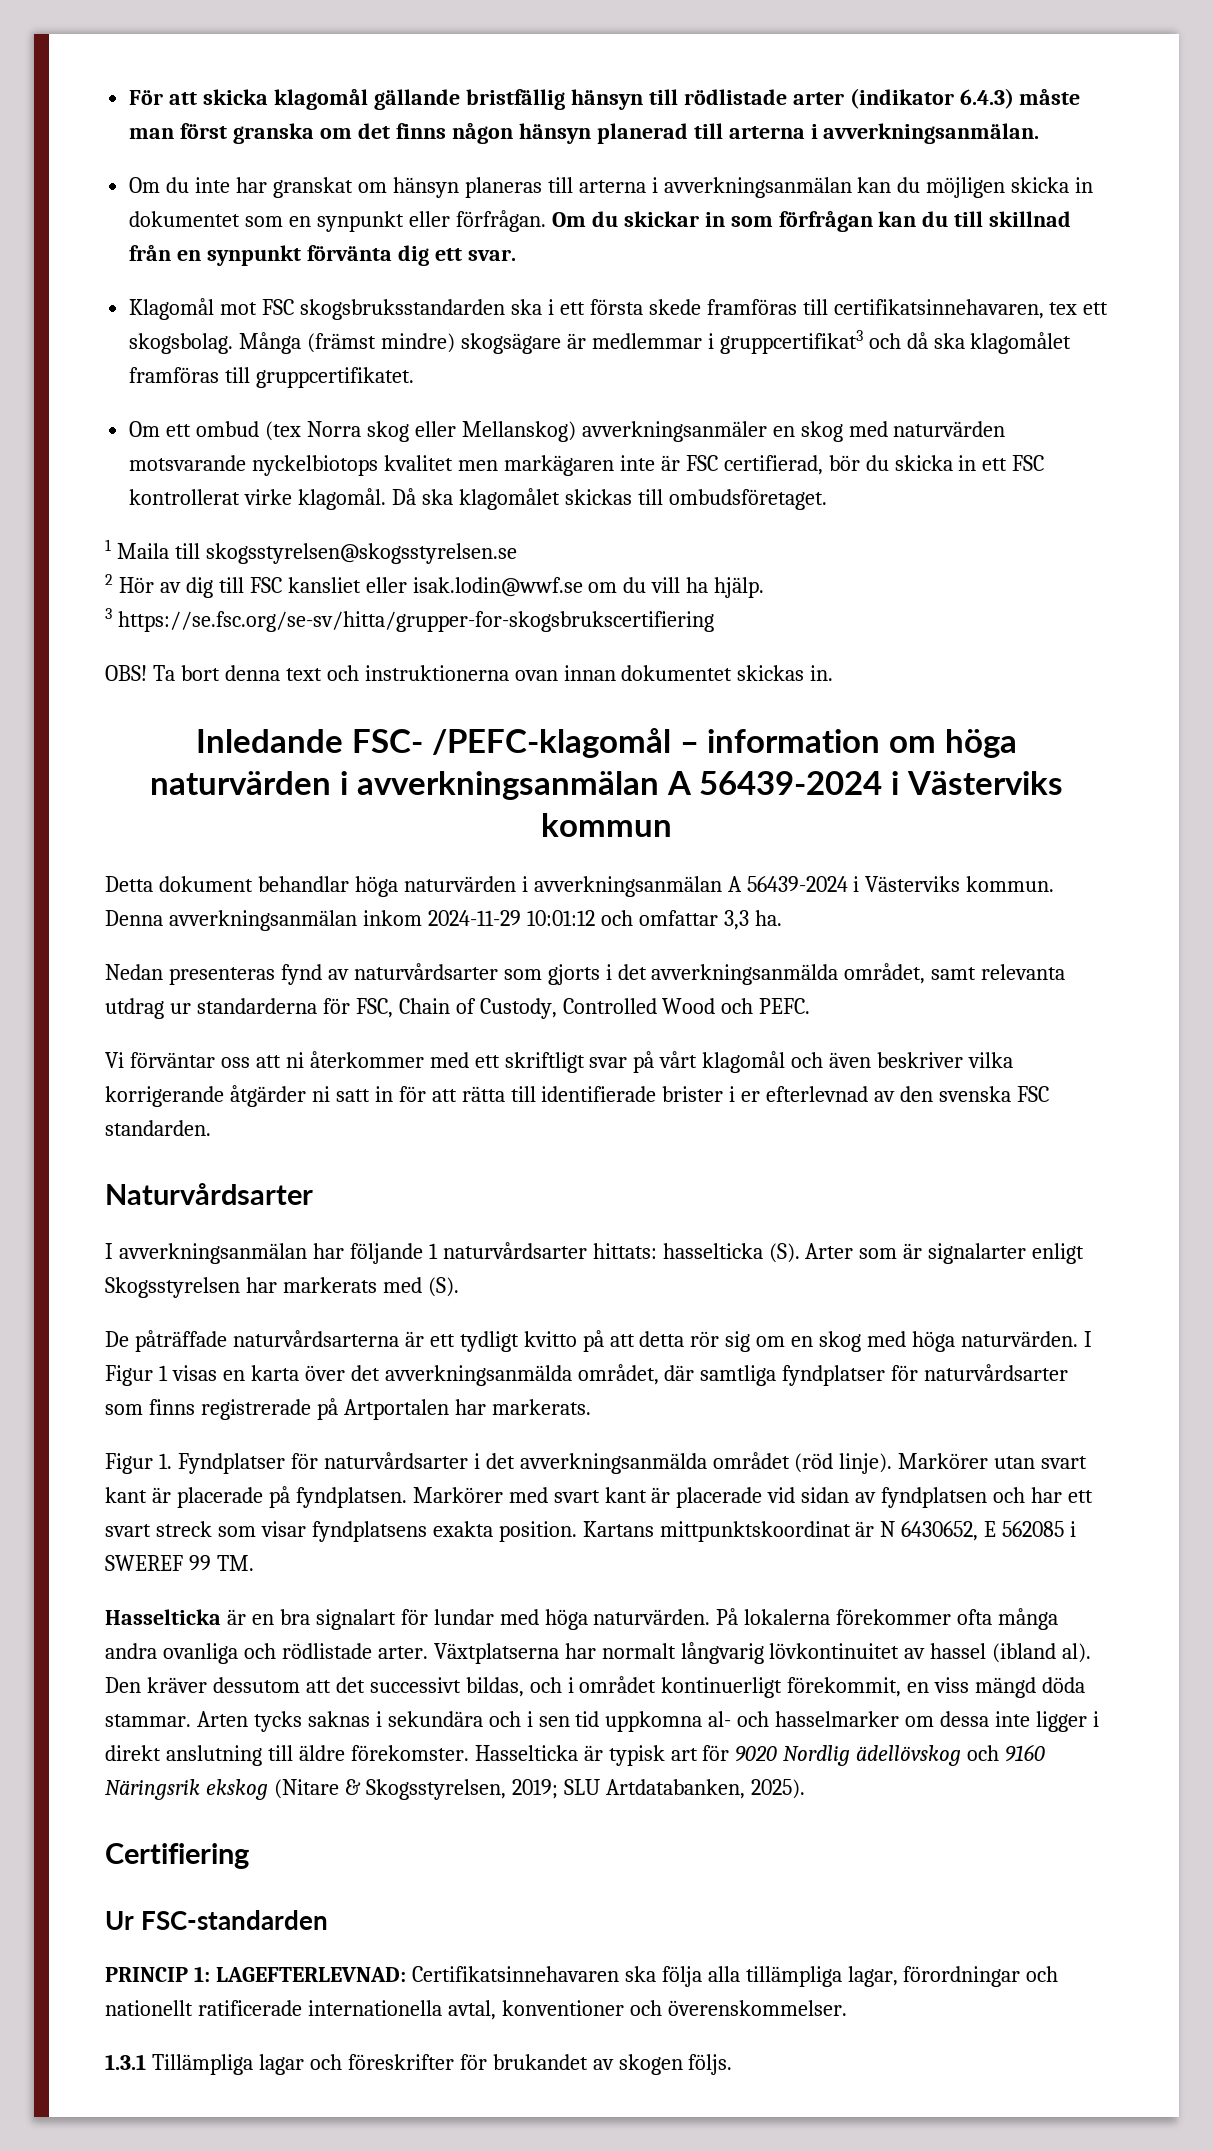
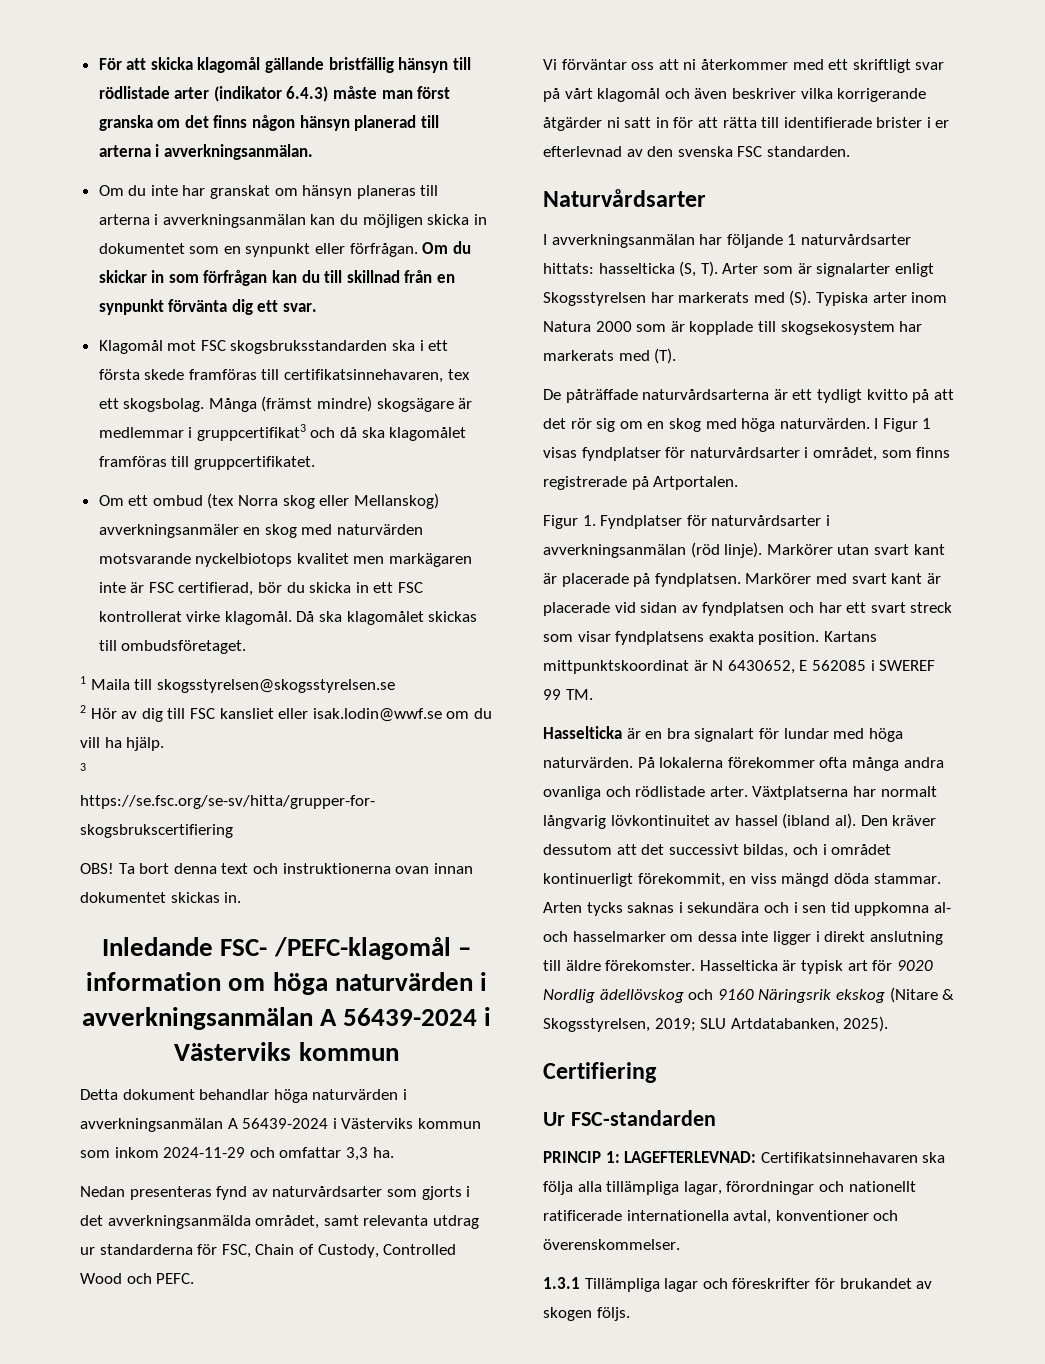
- Detta dokument behandlar höga naturvärden i avverkningsanmälan A 56439-2024 i Västerviks kommun. Denna avverkningsanmälan inkom 2024-11-29 10:01:12 och omfattar 3,3 ha.
+ Detta dokument behandlar höga naturvärden i avverkningsanmälan A 56439-2024 i Västerviks kommun som inkom 2024-11-29 och omfattar 3,3 ha.
- I avverkningsanmälan har följande 1 naturvårdsarter hittats: hasselticka (S). Arter som är signalarter enligt Skogsstyrelsen har markerats med (S).
+ I avverkningsanmälan har följande 1 naturvårdsarter hittats: hasselticka (S, T). Arter som är signalarter enligt Skogsstyrelsen har markerats med (S). Typiska arter inom Natura 2000 som är kopplade till skogsekosystem har markerats med (T).
- De påträffade naturvårdsarterna är ett tydligt kvitto på att detta rör sig om en skog med höga naturvärden.
+ De påträffade naturvårdsarterna är ett tydligt kvitto på att det rör sig om en skog med höga naturvärden.
- I Figur 1 visas en karta över det avverkningsanmälda området, där samtliga fyndplatser för naturvårdsarter som finns registrerade på Artportalen har markerats.
+ I Figur 1 visas fyndplatser för naturvårdsarter i området, som finns registrerade på Artportalen.
- Figur 1. Fyndplatser för naturvårdsarter i det avverkningsanmälda området (röd linje).
+ Figur 1. Fyndplatser för naturvårdsarter i avverkningsanmälan (röd linje).

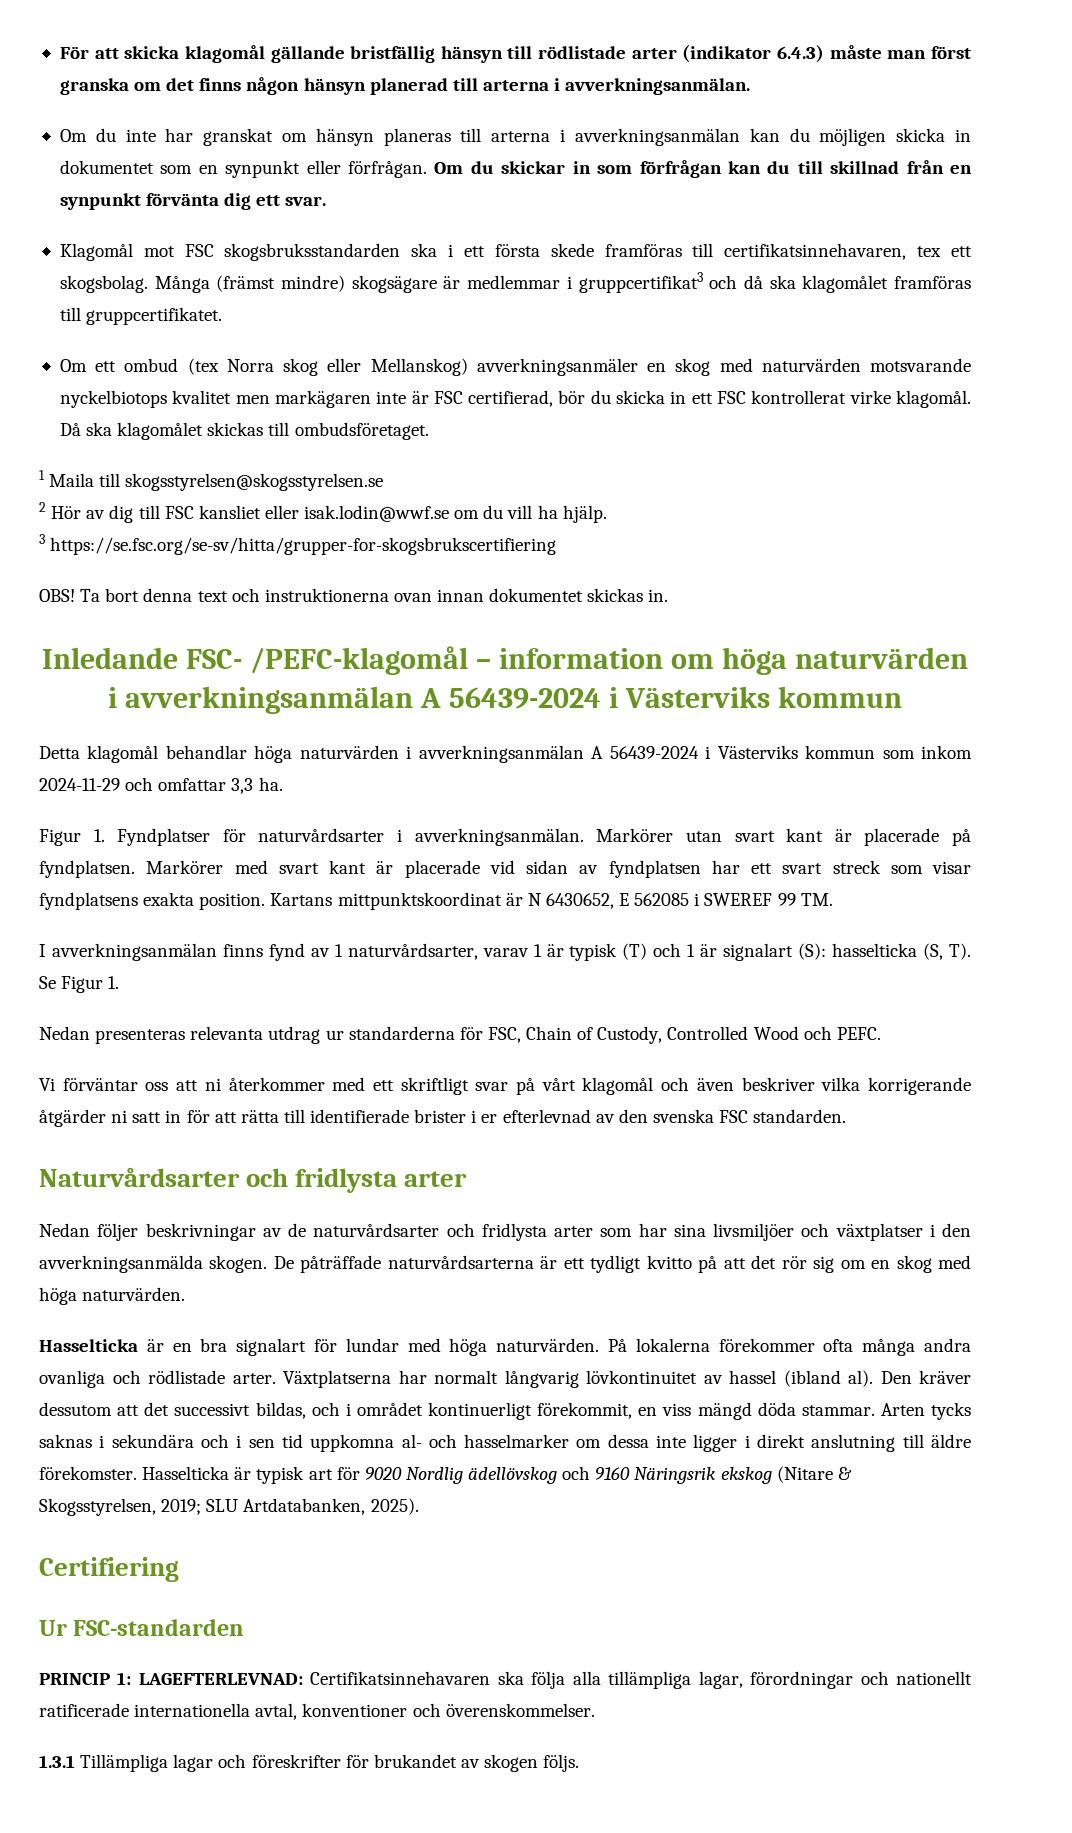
- Detta dokument behandlar höga naturvärden i avverkningsanmälan A 56439-2024 i Västerviks kommun som inkom 2024-11-29 och omfattar 3,3 ha.
+ Detta klagomål behandlar höga naturvärden i avverkningsanmälan A 56439-2024 i Västerviks kommun som inkom 2024-11-29 och omfattar 3,3 ha.
- Nedan presenteras fynd av naturvårdsarter som gjorts i det avverkningsanmälda området, samt relevanta utdrag ur standarderna för FSC, Chain of Custody, Controlled Wood och PEFC.
+ Figur 1. Fyndplatser för naturvårdsarter i avverkningsanmälan. Markörer utan svart kant är placerade på fyndplatsen. Markörer med svart kant är placerade vid sidan av fyndplatsen har ett svart streck som visar fyndplatsens exakta position. Kartans mittpunktskoordinat är N 6430652, E 562085 i SWEREF 99 TM.
+ I avverkningsanmälan finns fynd av 1 naturvårdsarter, varav 1 är typisk (T) och 1 är signalart (S): hasselticka (S, T). Se Figur 1.
+ Nedan presenteras relevanta utdrag ur standarderna för FSC, Chain of Custody, Controlled Wood och PEFC.
- Naturvårdsarter
- I avverkningsanmälan har följande 1 naturvårdsarter hittats: hasselticka (S, T). Arter som är signalarter enligt Skogsstyrelsen har markerats med (S). Typiska arter inom Natura 2000 som är kopplade till skogsekosystem har markerats med (T).
- De påträffade naturvårdsarterna är ett tydligt kvitto på att det rör sig om en skog med höga naturvärden. I Figur 1 visas fyndplatser för naturvårdsarter i området, som finns registrerade på Artportalen.
- Figur 1. Fyndplatser för naturvårdsarter i avverkningsanmälan (röd linje). Markörer utan svart kant är placerade på fyndplatsen. Markörer med svart kant är placerade vid sidan av fyndplatsen och har ett svart streck som visar fyndplatsens exakta position. Kartans mittpunktskoordinat är N 6430652, E 562085 i SWEREF 99 TM.
+ Naturvårdsarter och fridlysta arter
+ Nedan följer beskrivningar av de naturvårdsarter och fridlysta arter som har sina livsmiljöer och växtplatser i den avverkningsanmälda skogen. De påträffade naturvårdsarterna är ett tydligt kvitto på att det rör sig om en skog med höga naturvärden.

